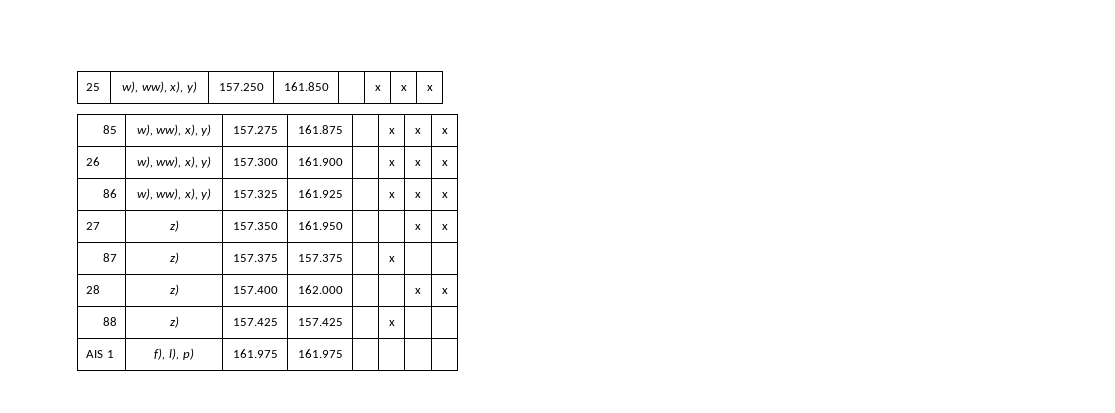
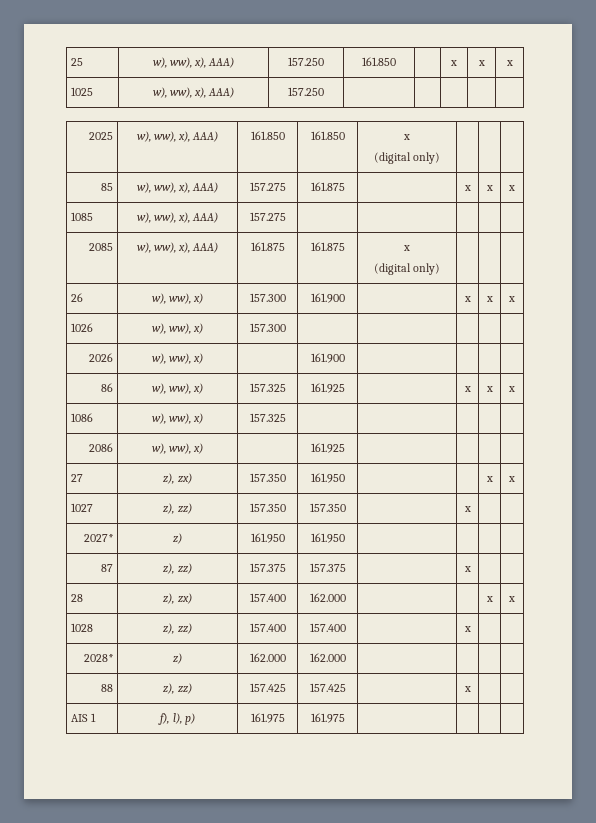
- 25 | w), ww), x), y) | 157.250 | 161.850 | | x | x | x
+ 25 | w), ww), x), AAA) | 157.250 | 161.850 | | x | x | x
+ 1025 | w), ww), x), AAA) | 157.250 | | | | |
+ 2025 | w), ww), x), AAA) | 161.850 | 161.850 | x
+ (digital only) | | |
- 85 | w), ww), x), y) | 157.275 | 161.875 | | x | x | x
+ 85 | w), ww), x), AAA) | 157.275 | 161.875 | | x | x | x
+ 1085 | w), ww), x), AAA) | 157.275 | | | | |
+ 2085 | w), ww), x), AAA) | 161.875 | 161.875 | x
+ (digital only) | | |
- 26 | w), ww), x), y) | 157.300 | 161.900 | | x | x | x
+ 26 | w), ww), x) | 157.300 | 161.900 | | x | x | x
+ 1026 | w), ww), x) | 157.300 | | | | |
+ 2026 | w), ww), x) | | 161.900 | | | |
- 86 | w), ww), x), y) | 157.325 | 161.925 | | x | x | x
+ 86 | w), ww), x) | 157.325 | 161.925 | | x | x | x
+ 1086 | w), ww), x) | 157.325 | | | | |
+ 2086 | w), ww), x) | | 161.925 | | | |
- 27 | z) | 157.350 | 161.950 | | | x | x
+ 27 | z), zx) | 157.350 | 161.950 | | | x | x
+ 1027 | z), zz) | 157.350 | 157.350 | | x | |
+ 2027* | z) | 161.950 | 161.950 | | | |
- 87 | z) | 157.375 | 157.375 | | x | |
+ 87 | z), zz) | 157.375 | 157.375 | | x | |
- 28 | z) | 157.400 | 162.000 | | | x | x
+ 28 | z), zx) | 157.400 | 162.000 | | | x | x
+ 1028 | z), zz) | 157.400 | 157.400 | | x | |
+ 2028* | z) | 162.000 | 162.000 | | | |
- 88 | z) | 157.425 | 157.425 | | x | |
+ 88 | z), zz) | 157.425 | 157.425 | | x | |

